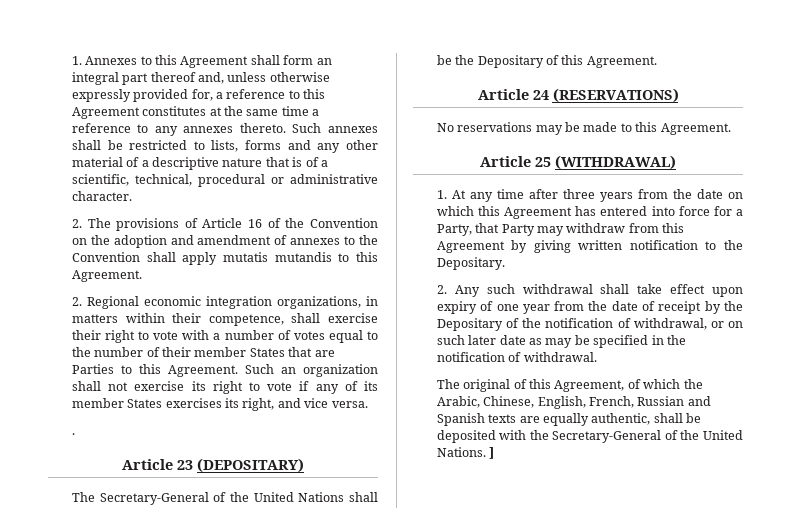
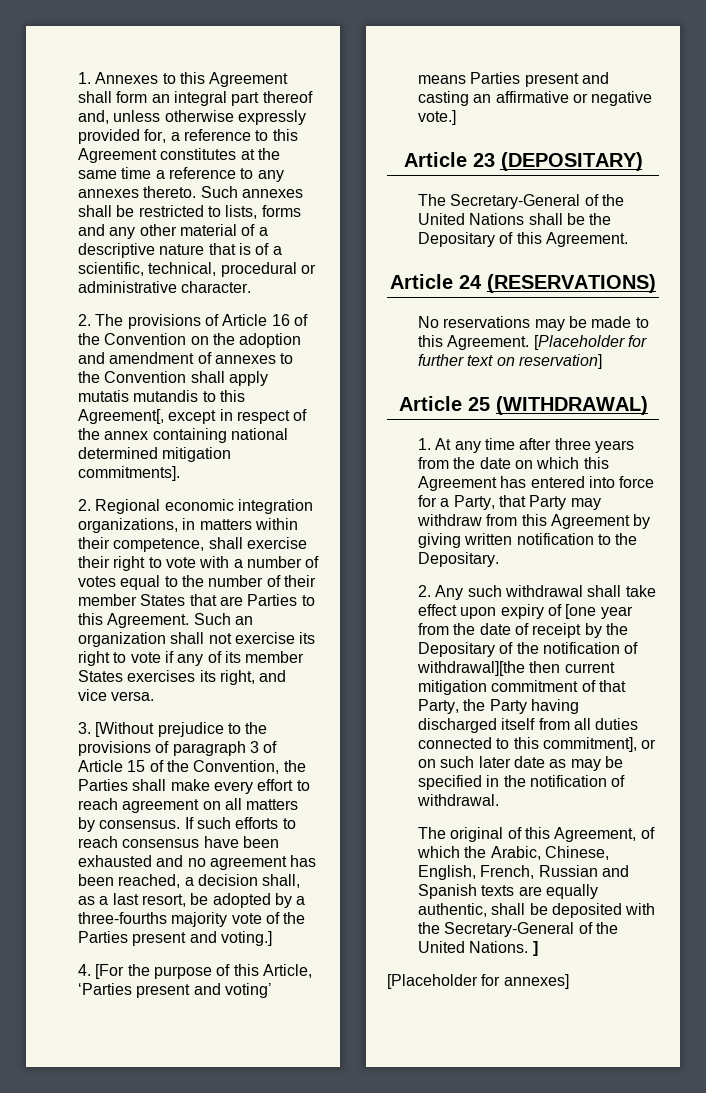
- 2. The provisions of Article 16 of the Convention on the adoption and amendment of annexes to the Convention shall apply mutatis mutandis to this Agreement.
+ 2. The provisions of Article 16 of the Convention on the adoption and amendment of annexes to the Convention shall apply mutatis mutandis to this Agreement[, except in respect of the annex containing national determined mitigation commitments].
- .
+ 3. [Without prejudice to the provisions of paragraph 3 of Article 15 of the Convention, the Parties shall make every effort to reach agreement on all matters by consensus. If such efforts to reach consensus have been exhausted and no agreement has been reached, a decision shall, as a last resort, be adopted by a three-fourths majority vote of the Parties present and voting.]
+ 4. [For the purpose of this Article, ‘Parties present and voting’ means Parties present and casting an affirmative or negative vote.]
+ [Placeholder for further text on reservation]
- 2. Any such withdrawal shall take effect upon expiry of one year from the date of receipt by the Depositary of the notification of withdrawal, or on such later date as may be specified in the notification of withdrawal.
+ 2. Any such withdrawal shall take effect upon expiry of [one year from the date of receipt by the Depositary of the notification of withdrawal][the then current mitigation commitment of that Party, the Party having discharged itself from all duties connected to this commitment], or on such later date as may be specified in the notification of withdrawal.
+ [Placeholder for annexes]

